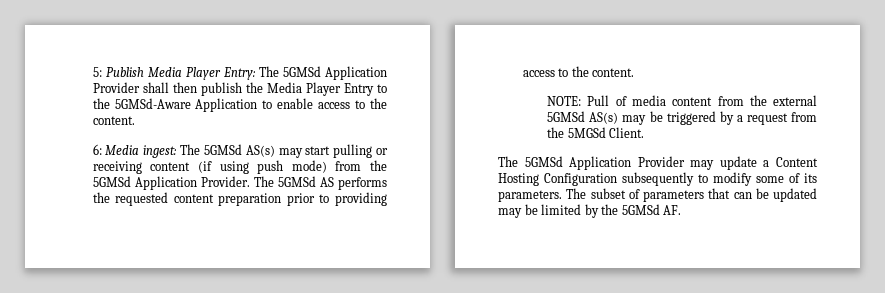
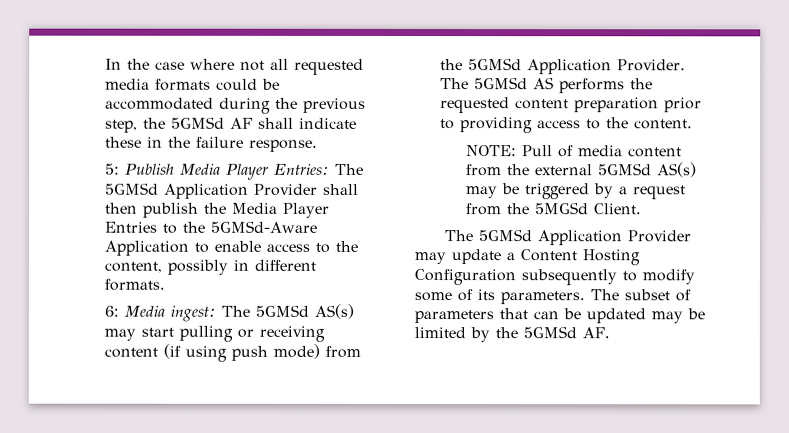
+ In the case where not all requested media formats could be accommodated during the previous step, the 5GMSd AF shall indicate these in the failure response.
- 5: Publish Media Player Entry: The 5GMSd Application Provider shall then publish the Media Player Entry to the 5GMSd-Aware Application to enable access to the content.
+ 5: Publish Media Player Entries: The 5GMSd Application Provider shall then publish the Media Player Entries to the 5GMSd-Aware Application to enable access to the content, possibly in different formats.

